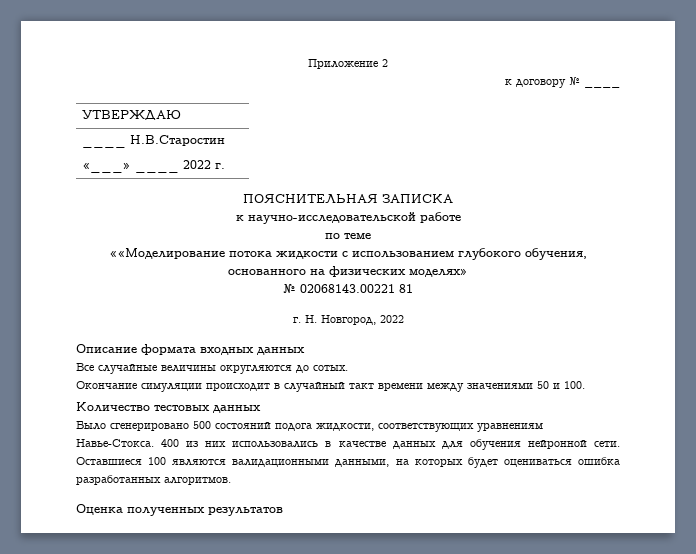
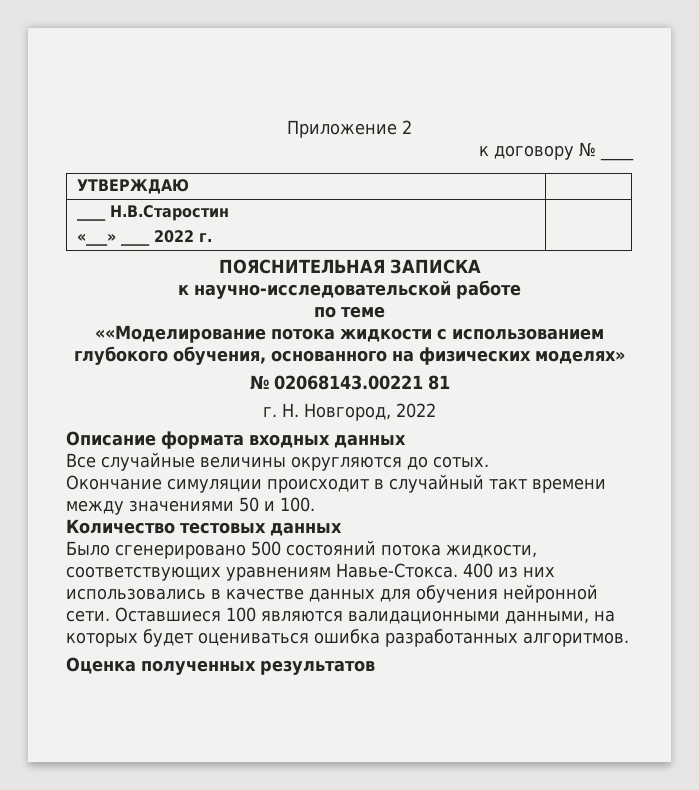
- Было сгенерировано 500 состояний подога жидкости, соответствующих уравнениям Навье-Стокса.
+ Было сгенерировано 500 состояний потока жидкости, соответствующих уравнениям Навье-Стокса.

